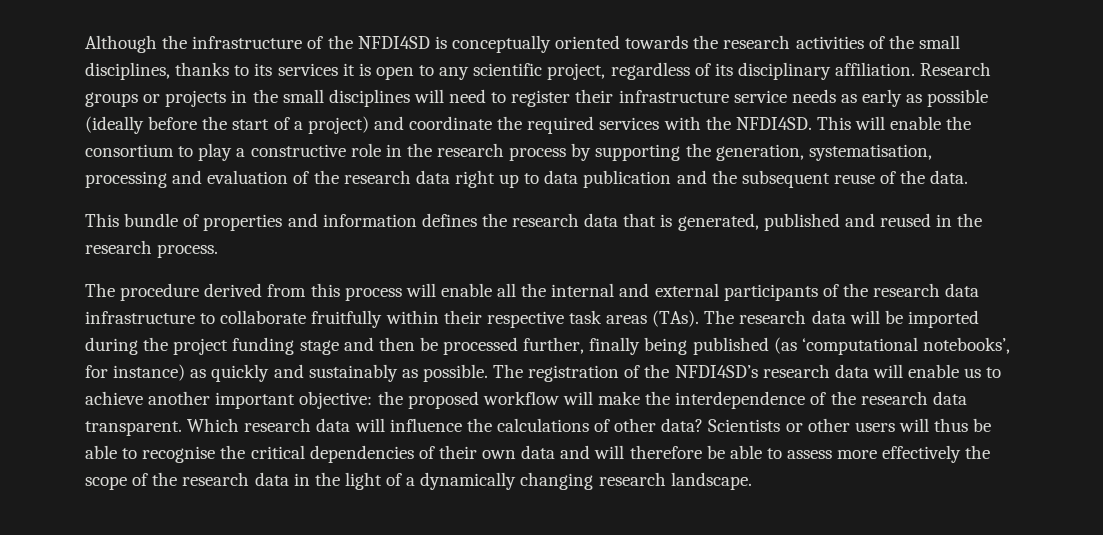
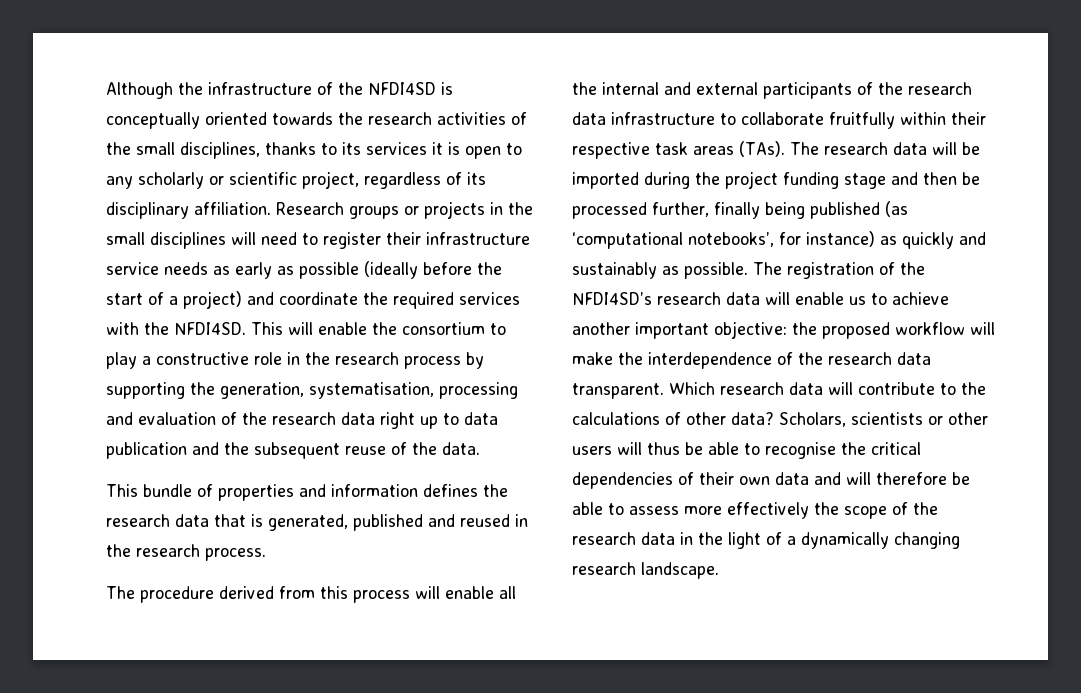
- Although the infrastructure of the NFDI4SD is conceptually oriented towards the research activities of the small disciplines, thanks to its services it is open to any scientific project, regardless of its disciplinary affiliation.
+ Although the infrastructure of the NFDI4SD is conceptually oriented towards the research activities of the small disciplines, thanks to its services it is open to any scholarly or scientific project, regardless of its disciplinary affiliation.
- Which research data will influence the calculations of other data?
+ Which research data will contribute to the calculations of other data?
- Scientists or other users will thus be able to recognise the critical dependencies of their own data and will therefore be able to assess more effectively the scope of the research data in the light of a dynamically changing research landscape.
+ Scholars, scientists or other users will thus be able to recognise the critical dependencies of their own data and will therefore be able to assess more effectively the scope of the research data in the light of a dynamically changing research landscape.

